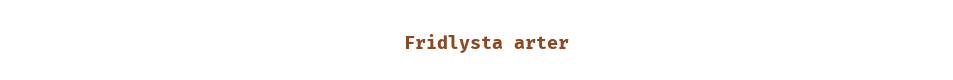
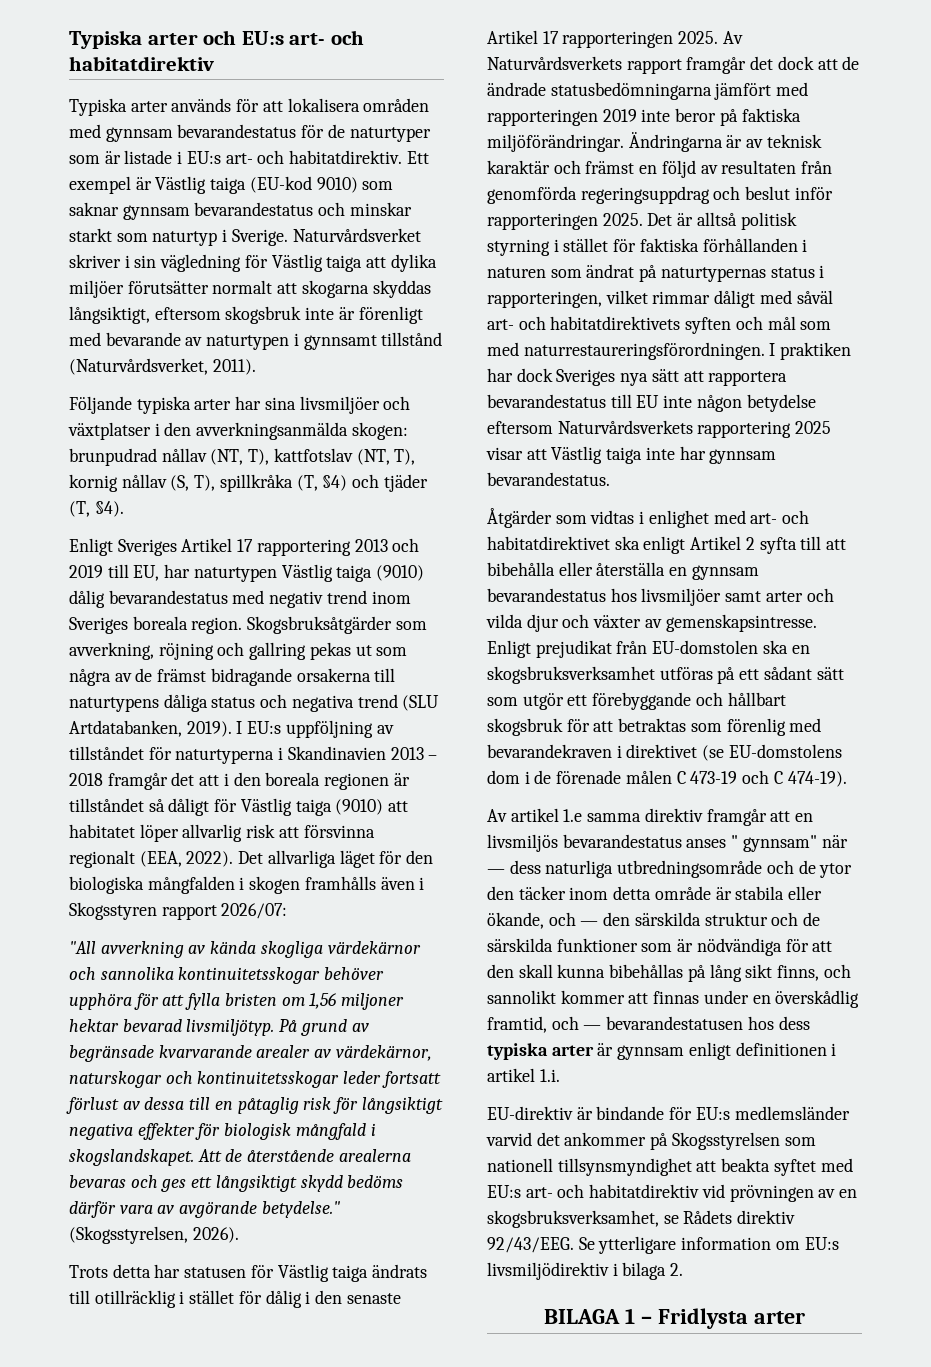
- Fridlysta arter
+ Typiska arter och EU:s art- och habitatdirektiv
+ Typiska arter används för att lokalisera områden med gynnsam bevarandestatus för de naturtyper som är listade i EU:s art- och habitatdirektiv. Ett exempel är Västlig taiga (EU-kod 9010) som saknar gynnsam bevarandestatus och minskar starkt som naturtyp i Sverige. Naturvårdsverket skriver i sin vägledning för Västlig taiga att dylika miljöer förutsätter normalt att skogarna skyddas långsiktigt, eftersom skogsbruk inte är förenligt med bevarande av naturtypen i gynnsamt tillstånd (Naturvårdsverket, 2011).
+ Följande typiska arter har sina livsmiljöer och växtplatser i den avverkningsanmälda skogen: brunpudrad nållav (NT, T), kattfotslav (NT, T), kornig nållav (S, T), spillkråka (T, §4) och tjäder (T, §4).
+ Enligt Sveriges Artikel 17 rapportering 2013 och 2019 till EU, har naturtypen Västlig taiga (9010) dålig bevarandestatus med negativ trend inom Sveriges boreala region. Skogsbruksåtgärder som avverkning, röjning och gallring pekas ut som några av de främst bidragande orsakerna till naturtypens dåliga status och negativa trend (SLU Artdatabanken, 2019). I EU:s uppföljning av tillståndet för naturtyperna i Skandinavien 2013 – 2018 framgår det att i den boreala regionen är tillståndet så dåligt för Västlig taiga (9010) att habitatet löper allvarlig risk att försvinna regionalt (EEA, 2022). Det allvarliga läget för den biologiska mångfalden i skogen framhålls även i Skogsstyren rapport 2026/07:
+ "All avverkning av kända skogliga värdekärnor och sannolika kontinuitetsskogar behöver upphöra för att fylla bristen om 1,56 miljoner hektar bevarad livsmiljötyp. På grund av begränsade kvarvarande arealer av värdekärnor, naturskogar och kontinuitetsskogar leder fortsatt förlust av dessa till en påtaglig risk för långsiktigt negativa effekter för biologisk mångfald i skogslandskapet. Att de återstående arealerna bevaras och ges ett långsiktigt skydd bedöms därför vara av avgörande betydelse." (Skogsstyrelsen, 2026).
+ Trots detta har statusen för Västlig taiga ändrats till otillräcklig i stället för dålig i den senaste Artikel 17 rapporteringen 2025. Av Naturvårdsverkets rapport framgår det dock att de ändrade statusbedömningarna jämfört med rapporteringen 2019 inte beror på faktiska miljöförändringar. Ändringarna är av teknisk karaktär och främst en följd av resultaten från genomförda regeringsuppdrag och beslut inför rapporteringen 2025. Det är alltså politisk styrning i stället för faktiska förhållanden i naturen som ändrat på naturtypernas status i rapporteringen, vilket rimmar dåligt med såväl art- och habitatdirektivets syften och mål som med naturrestaureringsförordningen. I praktiken har dock Sveriges nya sätt att rapportera bevarandestatus till EU inte någon betydelse eftersom Naturvårdsverkets rapportering 2025 visar att Västlig taiga inte har gynnsam bevarandestatus.
+ Åtgärder som vidtas i enlighet med art- och habitatdirektivet ska enligt Artikel 2 syfta till att bibehålla eller återställa en gynnsam bevarandestatus hos livsmiljöer samt arter och vilda djur och växter av gemenskapsintresse. Enligt prejudikat från EU-domstolen ska en skogsbruksverksamhet utföras på ett sådant sätt som utgör ett förebyggande och hållbart skogsbruk för att betraktas som förenlig med bevarandekraven i direktivet (se EU-domstolens dom i de förenade målen C 473-19 och C 474-19).
+ Av artikel 1.e samma direktiv framgår att en livsmiljös bevarandestatus anses " gynnsam" när — dess naturliga utbredningsområde och de ytor den täcker inom detta område är stabila eller ökande, och — den särskilda struktur och de särskilda funktioner som är nödvändiga för att den skall kunna bibehållas på lång sikt finns, och sannolikt kommer att finnas under en överskådlig framtid, och — bevarandestatusen hos dess typiska arter är gynnsam enligt definitionen i artikel 1.i.
+ EU-direktiv är bindande för EU:s medlemsländer varvid det ankommer på Skogsstyrelsen som nationell tillsynsmyndighet att beakta syftet med EU:s art- och habitatdirektiv vid prövningen av en skogsbruksverksamhet, se Rådets direktiv 92/43/EEG. Se ytterligare information om EU:s livsmiljödirektiv i bilaga 2.
+ BILAGA 1 – Fridlysta arter

